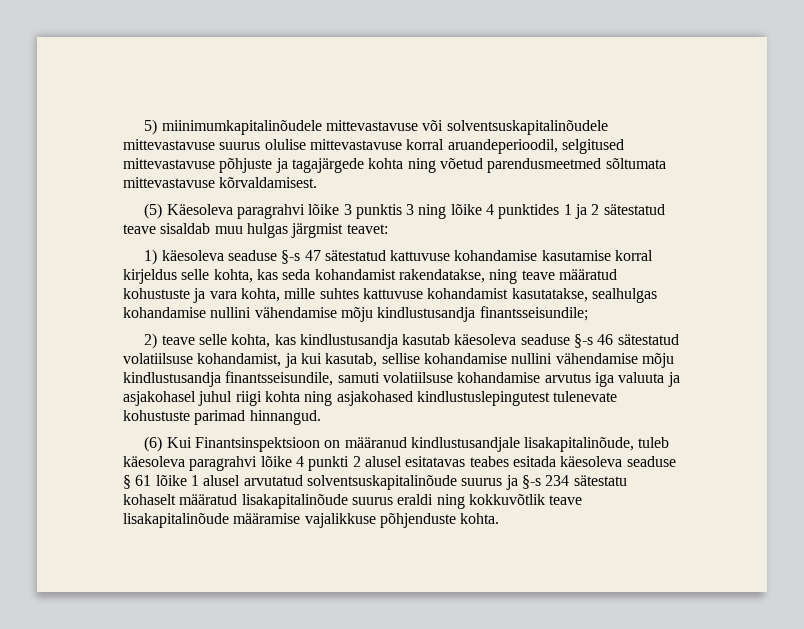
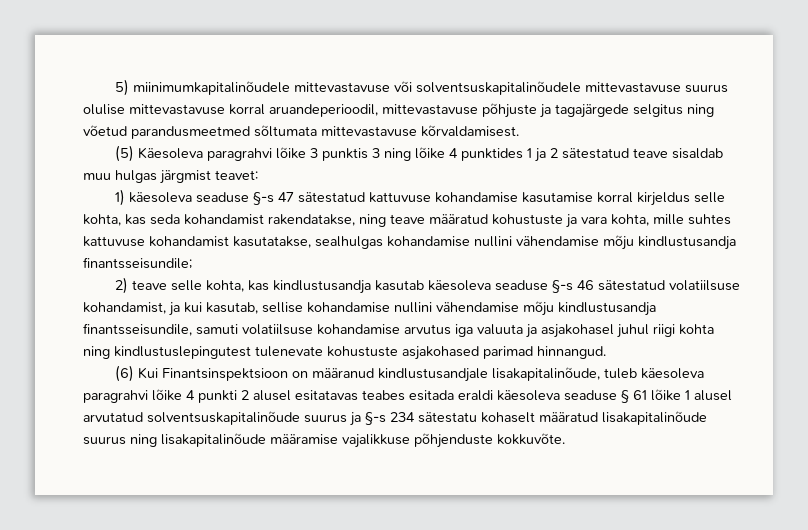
- 5) miinimumkapitalinõudele mittevastavuse või solventsuskapitalinõudele mittevastavuse suurus olulise mittevastavuse korral aruandeperioodil, selgitused mittevastavuse põhjuste ja tagajärgede kohta ning võetud parendusmeetmed sõltumata mittevastavuse kõrvaldamisest.
+ 5) miinimumkapitalinõudele mittevastavuse või solventsuskapitalinõudele mittevastavuse suurus olulise mittevastavuse korral aruandeperioodil, mittevastavuse põhjuste ja tagajärgede selgitus ning võetud parandusmeetmed sõltumata mittevastavuse kõrvaldamisest.
- 2) teave selle kohta, kas kindlustusandja kasutab käesoleva seaduse §-s 46 sätestatud volatiilsuse kohandamist, ja kui kasutab, sellise kohandamise nullini vähendamise mõju kindlustusandja finantsseisundile, samuti volatiilsuse kohandamise arvutus iga valuuta ja asjakohasel juhul riigi kohta ning asjakohased kindlustuslepingutest tulenevate kohustuste parimad hinnangud.
+ 2) teave selle kohta, kas kindlustusandja kasutab käesoleva seaduse §-s 46 sätestatud volatiilsuse kohandamist, ja kui kasutab, sellise kohandamise nullini vähendamise mõju kindlustusandja finantsseisundile, samuti volatiilsuse kohandamise arvutus iga valuuta ja asjakohasel juhul riigi kohta ning kindlustuslepingutest tulenevate kohustuste asjakohased parimad hinnangud.
- (6) Kui Finantsinspektsioon on määranud kindlustusandjale lisakapitalinõude, tuleb käesoleva paragrahvi lõike 4 punkti 2 alusel esitatavas teabes esitada käesoleva seaduse § 61 lõike 1 alusel arvutatud solventsuskapitalinõude suurus ja §-s 234 sätestatu kohaselt määratud lisakapitalinõude suurus eraldi ning kokkuvõtlik teave lisakapitalinõude määramise vajalikkuse põhjenduste kohta.
+ (6) Kui Finantsinspektsioon on määranud kindlustusandjale lisakapitalinõude, tuleb käesoleva paragrahvi lõike 4 punkti 2 alusel esitatavas teabes esitada eraldi käesoleva seaduse § 61 lõike 1 alusel arvutatud solventsuskapitalinõude suurus ja §-s 234 sätestatu kohaselt määratud lisakapitalinõude suurus ning lisakapitalinõude määramise vajalikkuse põhjenduste kokkuvõte.

